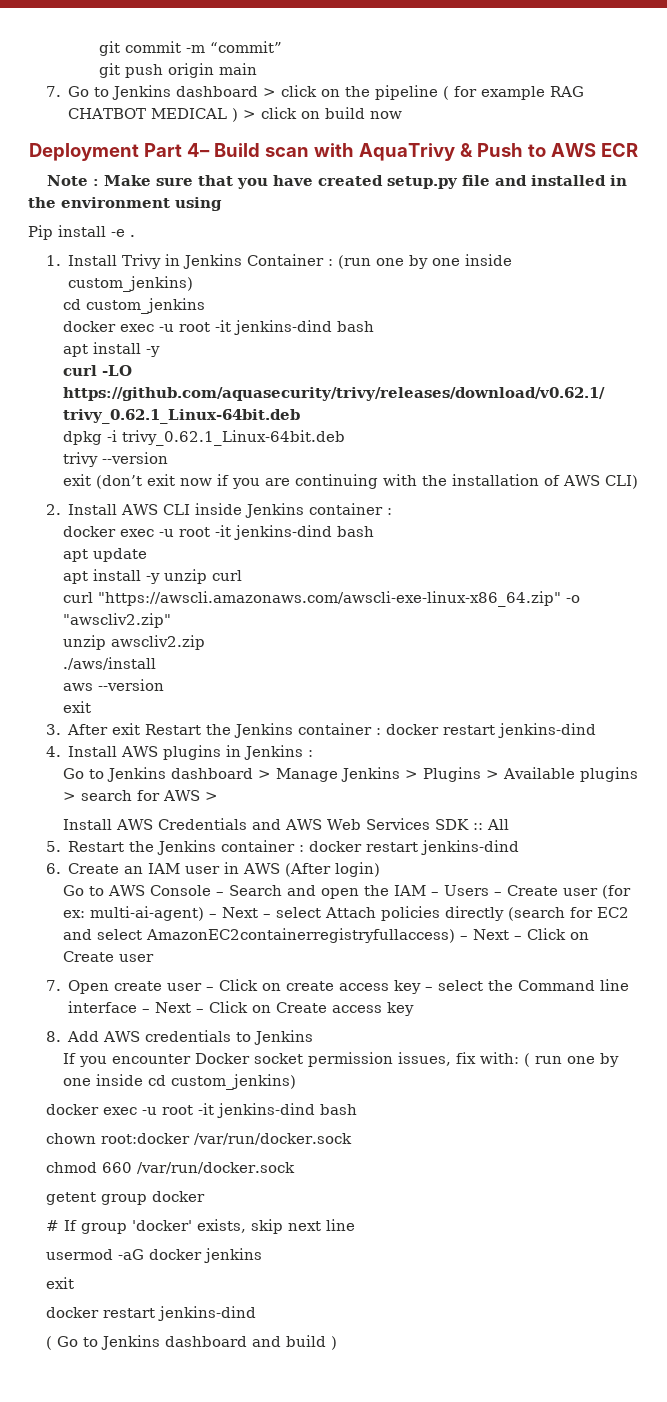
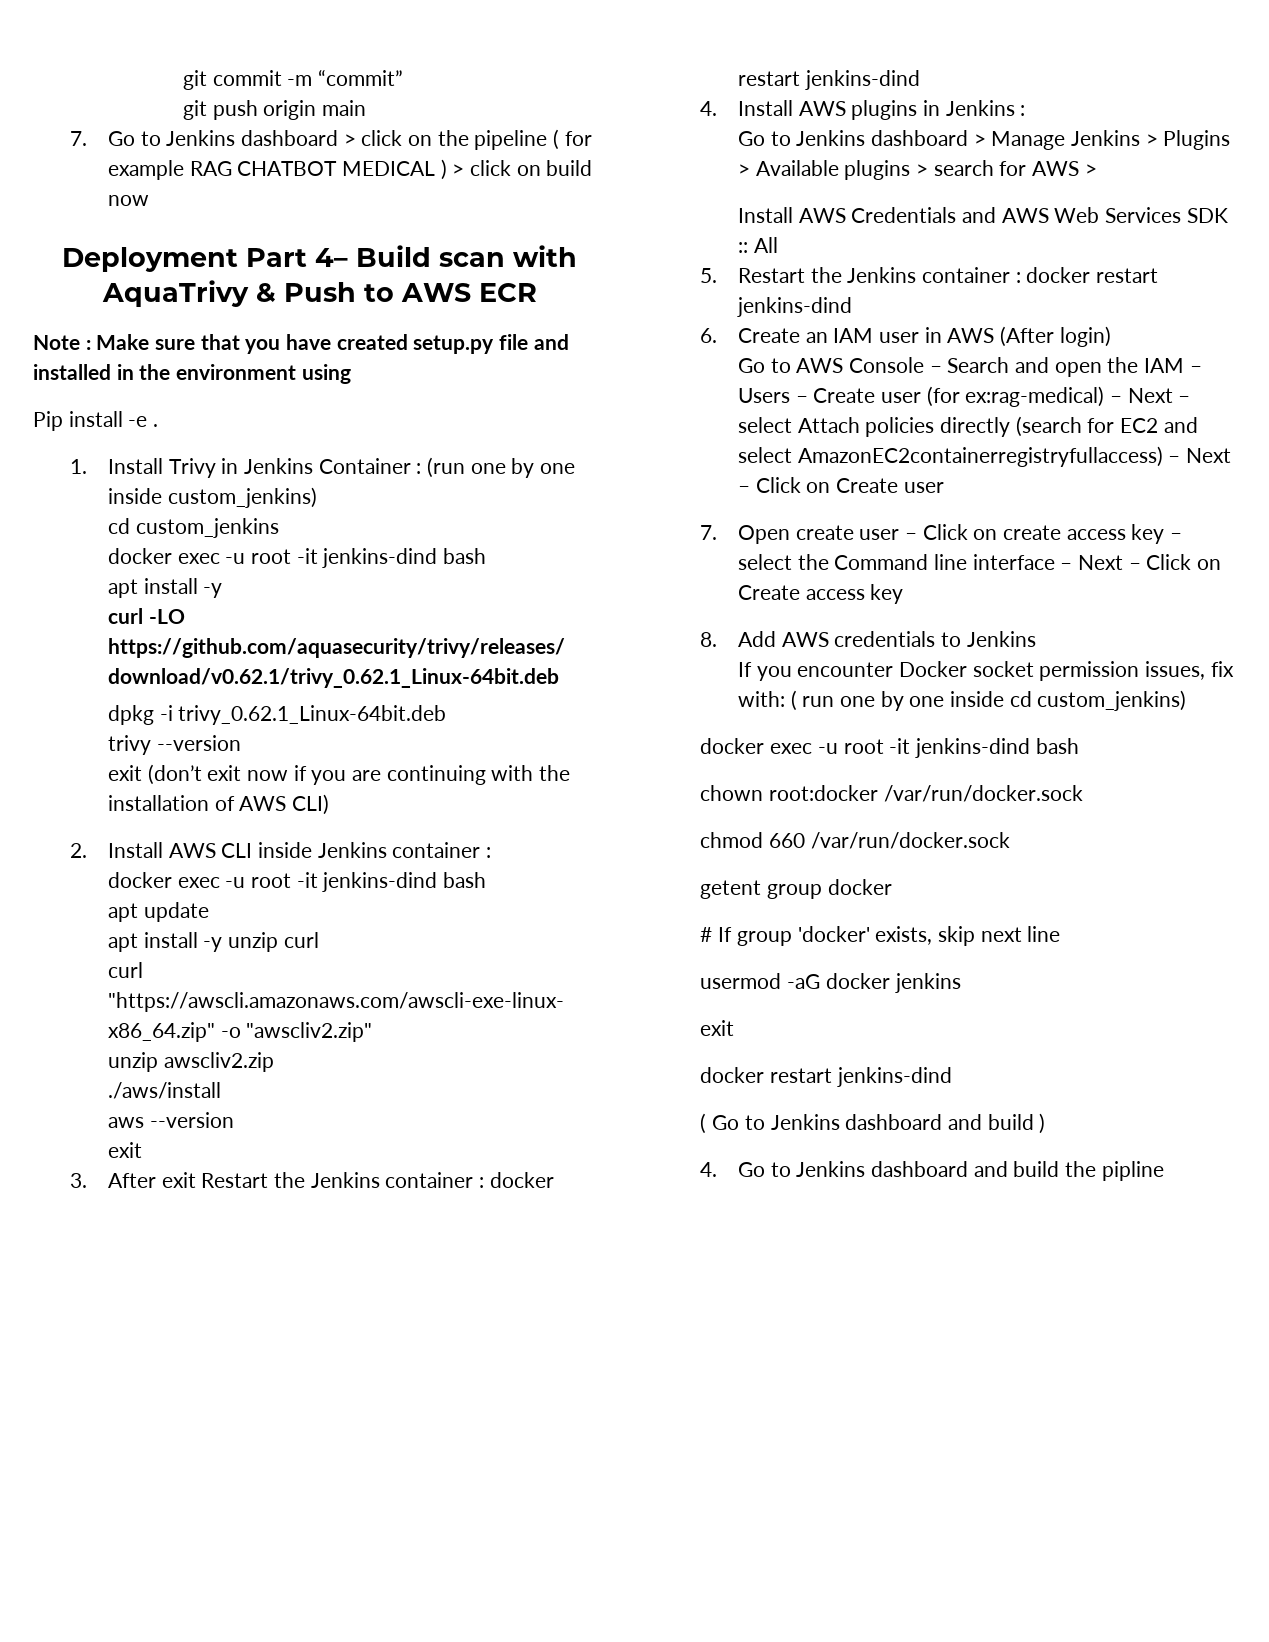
- Go to AWS Console – Search and open the IAM – Users – Create user (for ex: multi-ai-agent) – Next – select Attach policies directly (search for EC2 and select AmazonEC2containerregistryfullaccess) – Next – Click on Create user
+ Go to AWS Console – Search and open the IAM – Users – Create user (for ex:rag-medical) – Next – select Attach policies directly (search for EC2 and select AmazonEC2containerregistryfullaccess) – Next – Click on Create user
+ 4. Go to Jenkins dashboard and build the pipline

